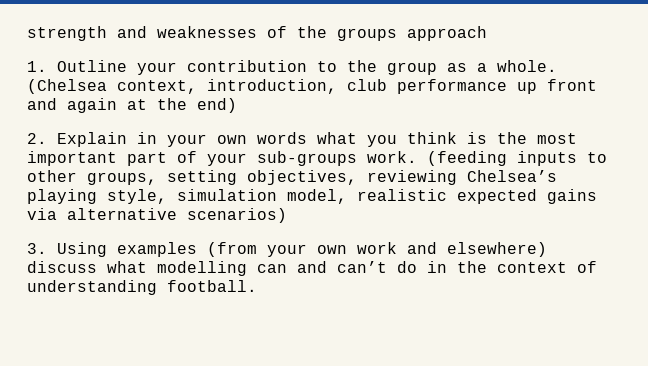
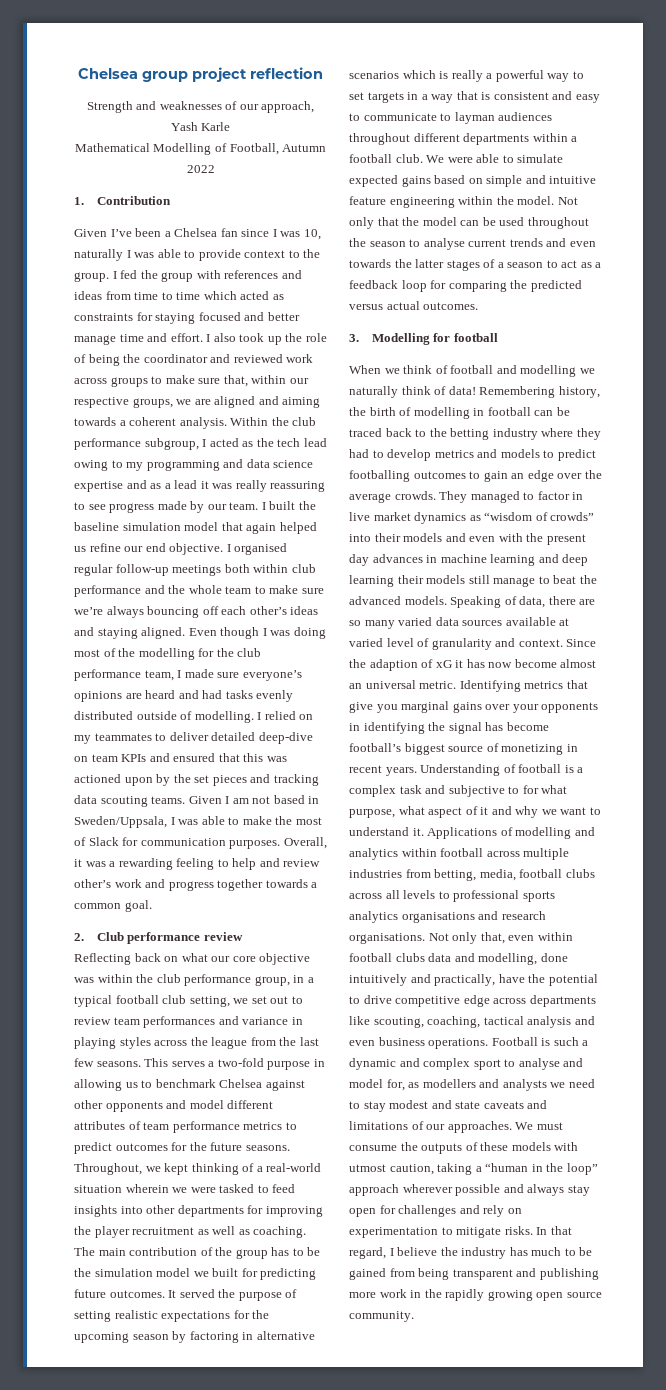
- strength and weaknesses of the groups approach
- 1. Outline your contribution to the group as a whole. (Chelsea context, introduction, club performance up front and again at the end)
- 2. Explain in your own words what you think is the most important part of your sub-groups work. (feeding inputs to other groups, setting objectives, reviewing Chelsea’s playing style, simulation model, realistic expected gains via alternative scenarios)
- 3. Using examples (from your own work and elsewhere) discuss what modelling can and can’t do in the context of understanding football.
+ Chelsea group project reflection
+ Strength and weaknesses of our approach, Yash Karle
+ Mathematical Modelling of Football, Autumn 2022
+ 1. Contribution
+ Given I’ve been a Chelsea fan since I was 10, naturally I was able to provide context to the group. I fed the group with references and ideas from time to time which acted as constraints for staying focused and better manage time and effort. I also took up the role of being the coordinator and reviewed work across groups to make sure that, within our respective groups, we are aligned and aiming towards a coherent analysis. Within the club performance subgroup, I acted as the tech lead owing to my programming and data science expertise and as a lead it was really reassuring to see progress made by our team. I built the baseline simulation model that again helped us refine our end objective. I organised regular follow-up meetings both within club performance and the whole team to make sure we’re always bouncing off each other’s ideas and staying aligned. Even though I was doing most of the modelling for the club performance team, I made sure everyone’s opinions are heard and had tasks evenly distributed outside of modelling. I relied on my teammates to deliver detailed deep-dive on team KPIs and ensured that this was actioned upon by the set pieces and tracking data scouting teams. Given I am not based in Sweden/Uppsala, I was able to make the most of Slack for communication purposes. Overall, it was a rewarding feeling to help and review other’s work and progress together towards a common goal.
+ 2. Club performance review
+ Reflecting back on what our core objective was within the club performance group, in a typical football club setting, we set out to review team performances and variance in playing styles across the league from the last few seasons. This serves a two-fold purpose in allowing us to benchmark Chelsea against other opponents and model different attributes of team performance metrics to predict outcomes for the future seasons. Throughout, we kept thinking of a real-world situation wherein we were tasked to feed insights into other departments for improving the player recruitment as well as coaching. The main contribution of the group has to be the simulation model we built for predicting future outcomes. It served the purpose of setting realistic expectations for the upcoming season by factoring in alternative scenarios which is really a powerful way to set targets in a way that is consistent and easy to communicate to layman audiences throughout different departments within a football club. We were able to simulate expected gains based on simple and intuitive feature engineering within the model. Not only that the model can be used throughout the season to analyse current trends and even towards the latter stages of a season to act as a feedback loop for comparing the predicted versus actual outcomes.
+ 3. Modelling for football
+ When we think of football and modelling we naturally think of data! Remembering history, the birth of modelling in football can be traced back to the betting industry where they had to develop metrics and models to predict footballing outcomes to gain an edge over the average crowds. They managed to factor in live market dynamics as “wisdom of crowds” into their models and even with the present day advances in machine learning and deep learning their models still manage to beat the advanced models. Speaking of data, there are so many varied data sources available at varied level of granularity and context. Since the adaption of xG it has now become almost an universal metric. Identifying metrics that give you marginal gains over your opponents in identifying the signal has become football’s biggest source of monetizing in recent years. Understanding of football is a complex task and subjective to for what purpose, what aspect of it and why we want to understand it. Applications of modelling and analytics within football across multiple industries from betting, media, football clubs across all levels to professional sports analytics organisations and research organisations. Not only that, even within football clubs data and modelling, done intuitively and practically, have the potential to drive competitive edge across departments like scouting, coaching, tactical analysis and even business operations. Football is such a dynamic and complex sport to analyse and model for, as modellers and analysts we need to stay modest and state caveats and limitations of our approaches. We must consume the outputs of these models with utmost caution, taking a “human in the loop” approach wherever possible and always stay open for challenges and rely on experimentation to mitigate risks. In that regard, I believe the industry has much to be gained from being transparent and publishing more work in the rapidly growing open source community.

